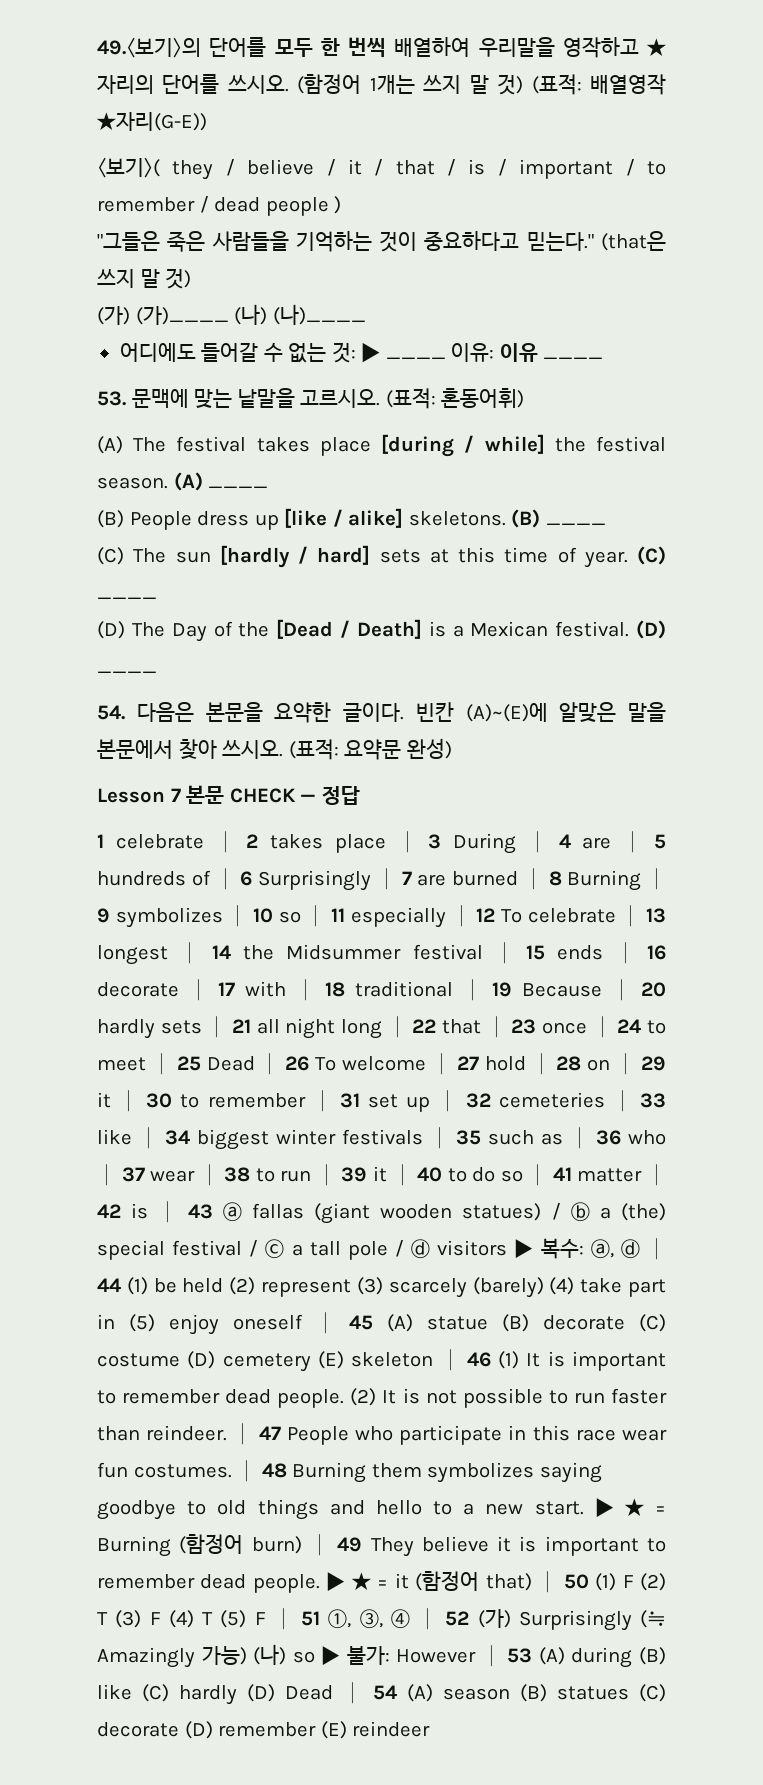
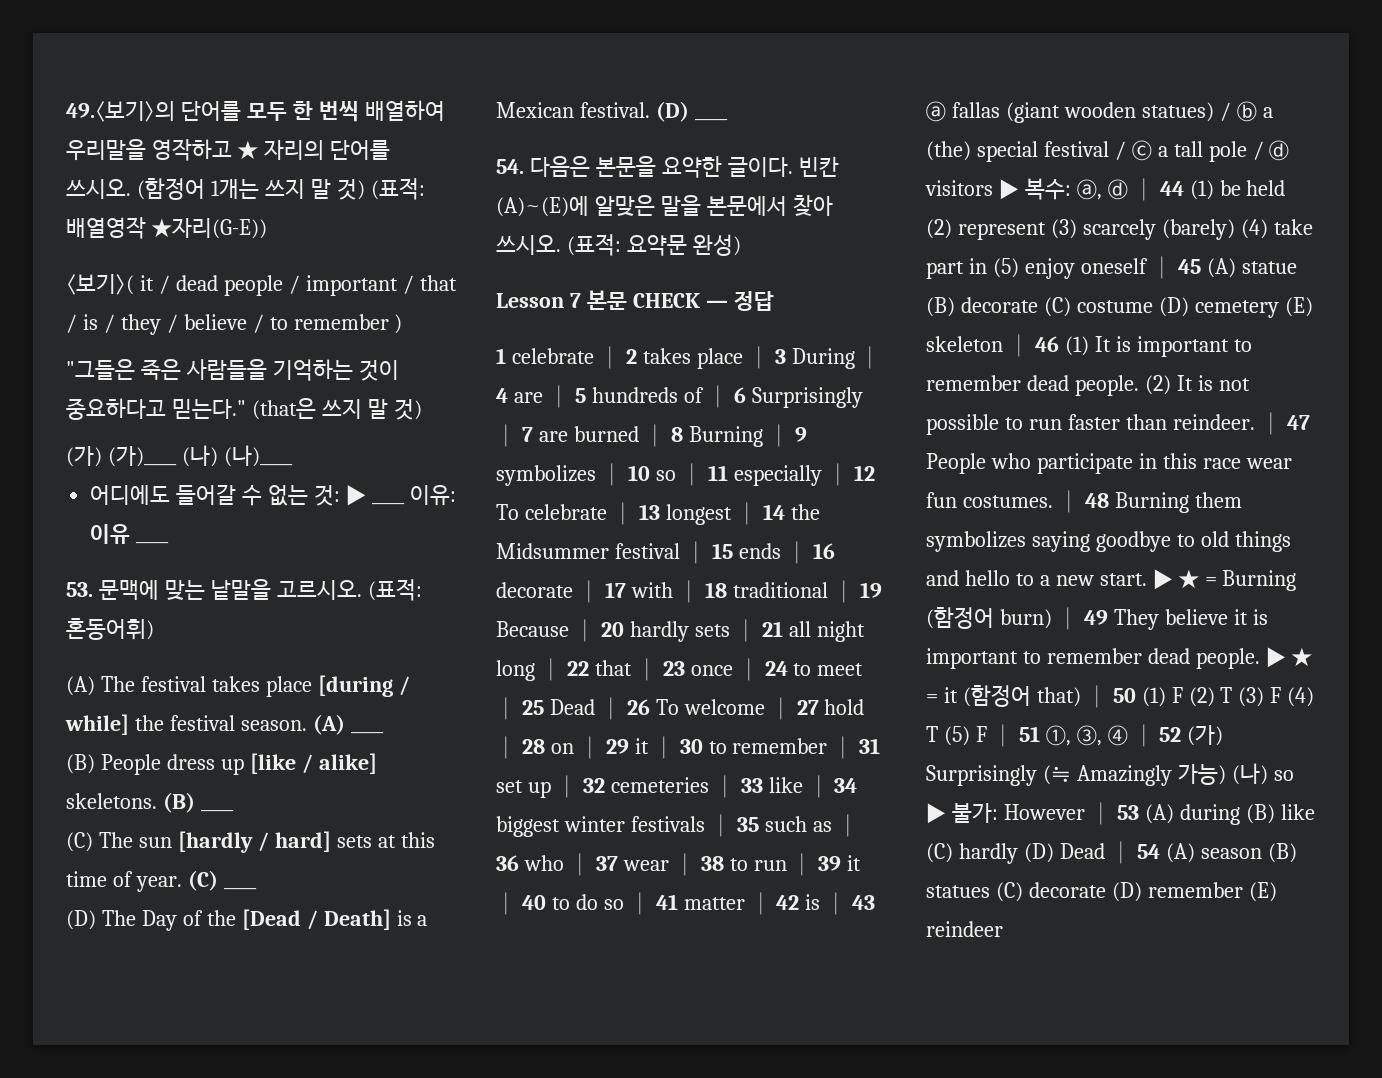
- 〈보기〉( they / believe / it / that / is / important / to remember / dead people )
+ 〈보기〉( it / dead people / important / that / is / they / believe / to remember )

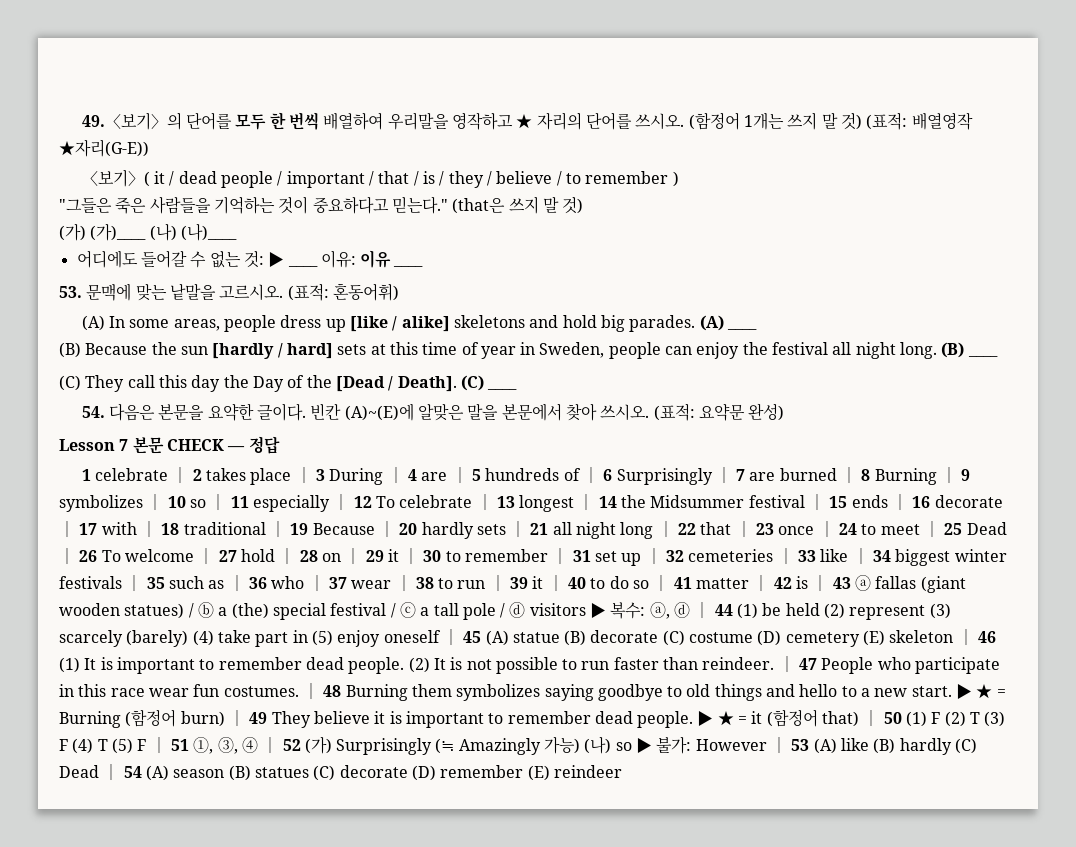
- (A) The festival takes place [during / while] the festival season. (A) ____
- (B) People dress up [like / alike] skeletons. (B) ____
- (C) The sun [hardly / hard] sets at this time of year. (C) ____
- (D) The Day of the [Dead / Death] is a Mexican festival. (D) ____
+ (A) In some areas, people dress up [like / alike] skeletons and hold big parades. (A) ____
+ (B) Because the sun [hardly / hard] sets at this time of year in Sweden, people can enjoy the festival all night long. (B) ____
+ (C) They call this day the Day of the [Dead / Death]. (C) ____
- ▶ ★ = it (함정어 that) │ 50 (1) F (2) T (3) F (4) T (5) F │ 51 ①, ③, ④ │ 52 (가) Surprisingly (≒ Amazingly 가능) (나) so ▶ 불가: However │ 53 (A) during (B) like (C) hardly (D) Dead │ 54 (A) season (B) statues (C) decorate (D) remember (E) reindeer
+ ▶ ★ = it (함정어 that) │ 50 (1) F (2) T (3) F (4) T (5) F │ 51 ①, ③, ④ │ 52 (가) Surprisingly (≒ Amazingly 가능) (나) so ▶ 불가: However │ 53 (A) like (B) hardly (C) Dead │ 54 (A) season (B) statues (C) decorate (D) remember (E) reindeer

